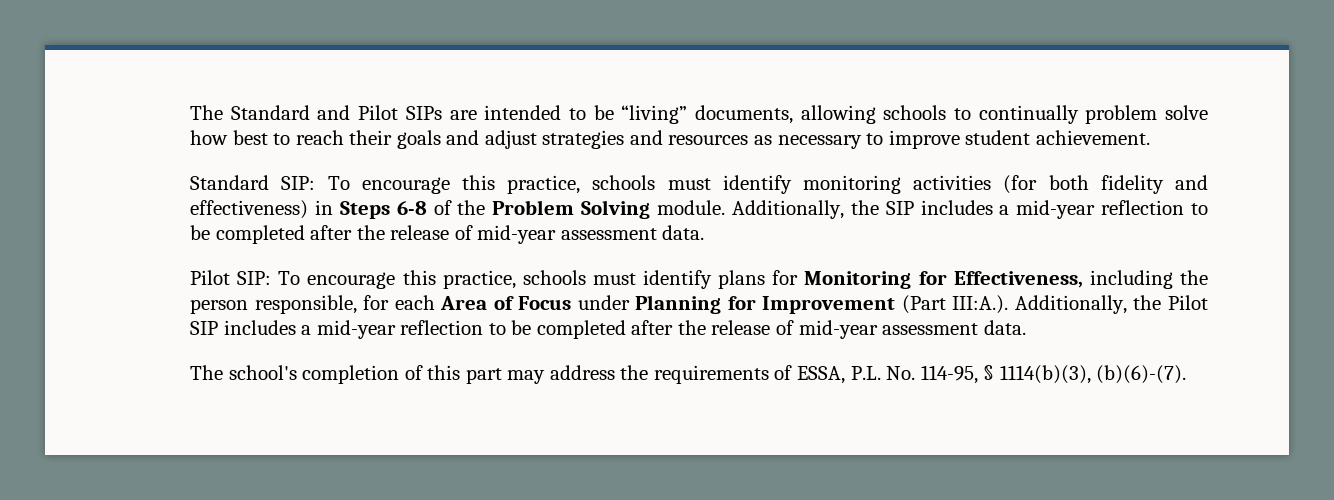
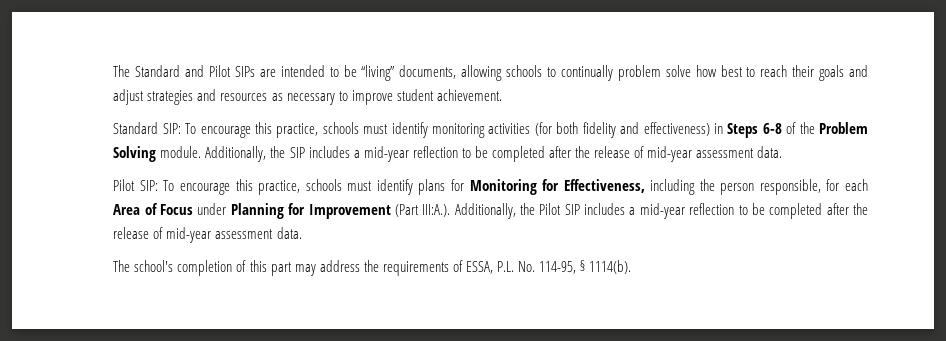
- The school's completion of this part may address the requirements of ESSA, P.L. No. 114-95, § 1114(b)(3), (b)(6)-(7).
+ The school's completion of this part may address the requirements of ESSA, P.L. No. 114-95, § 1114(b).

